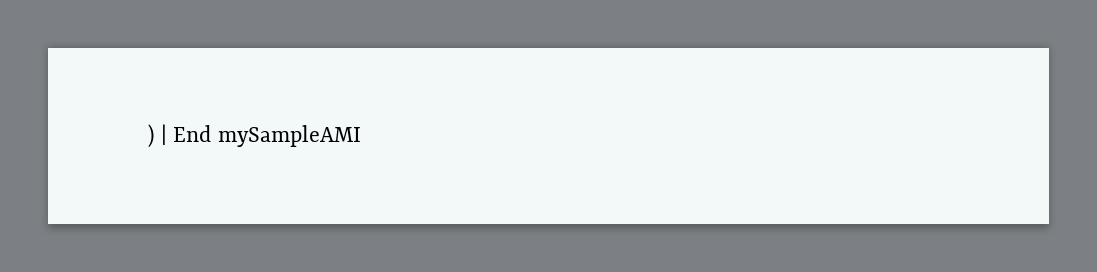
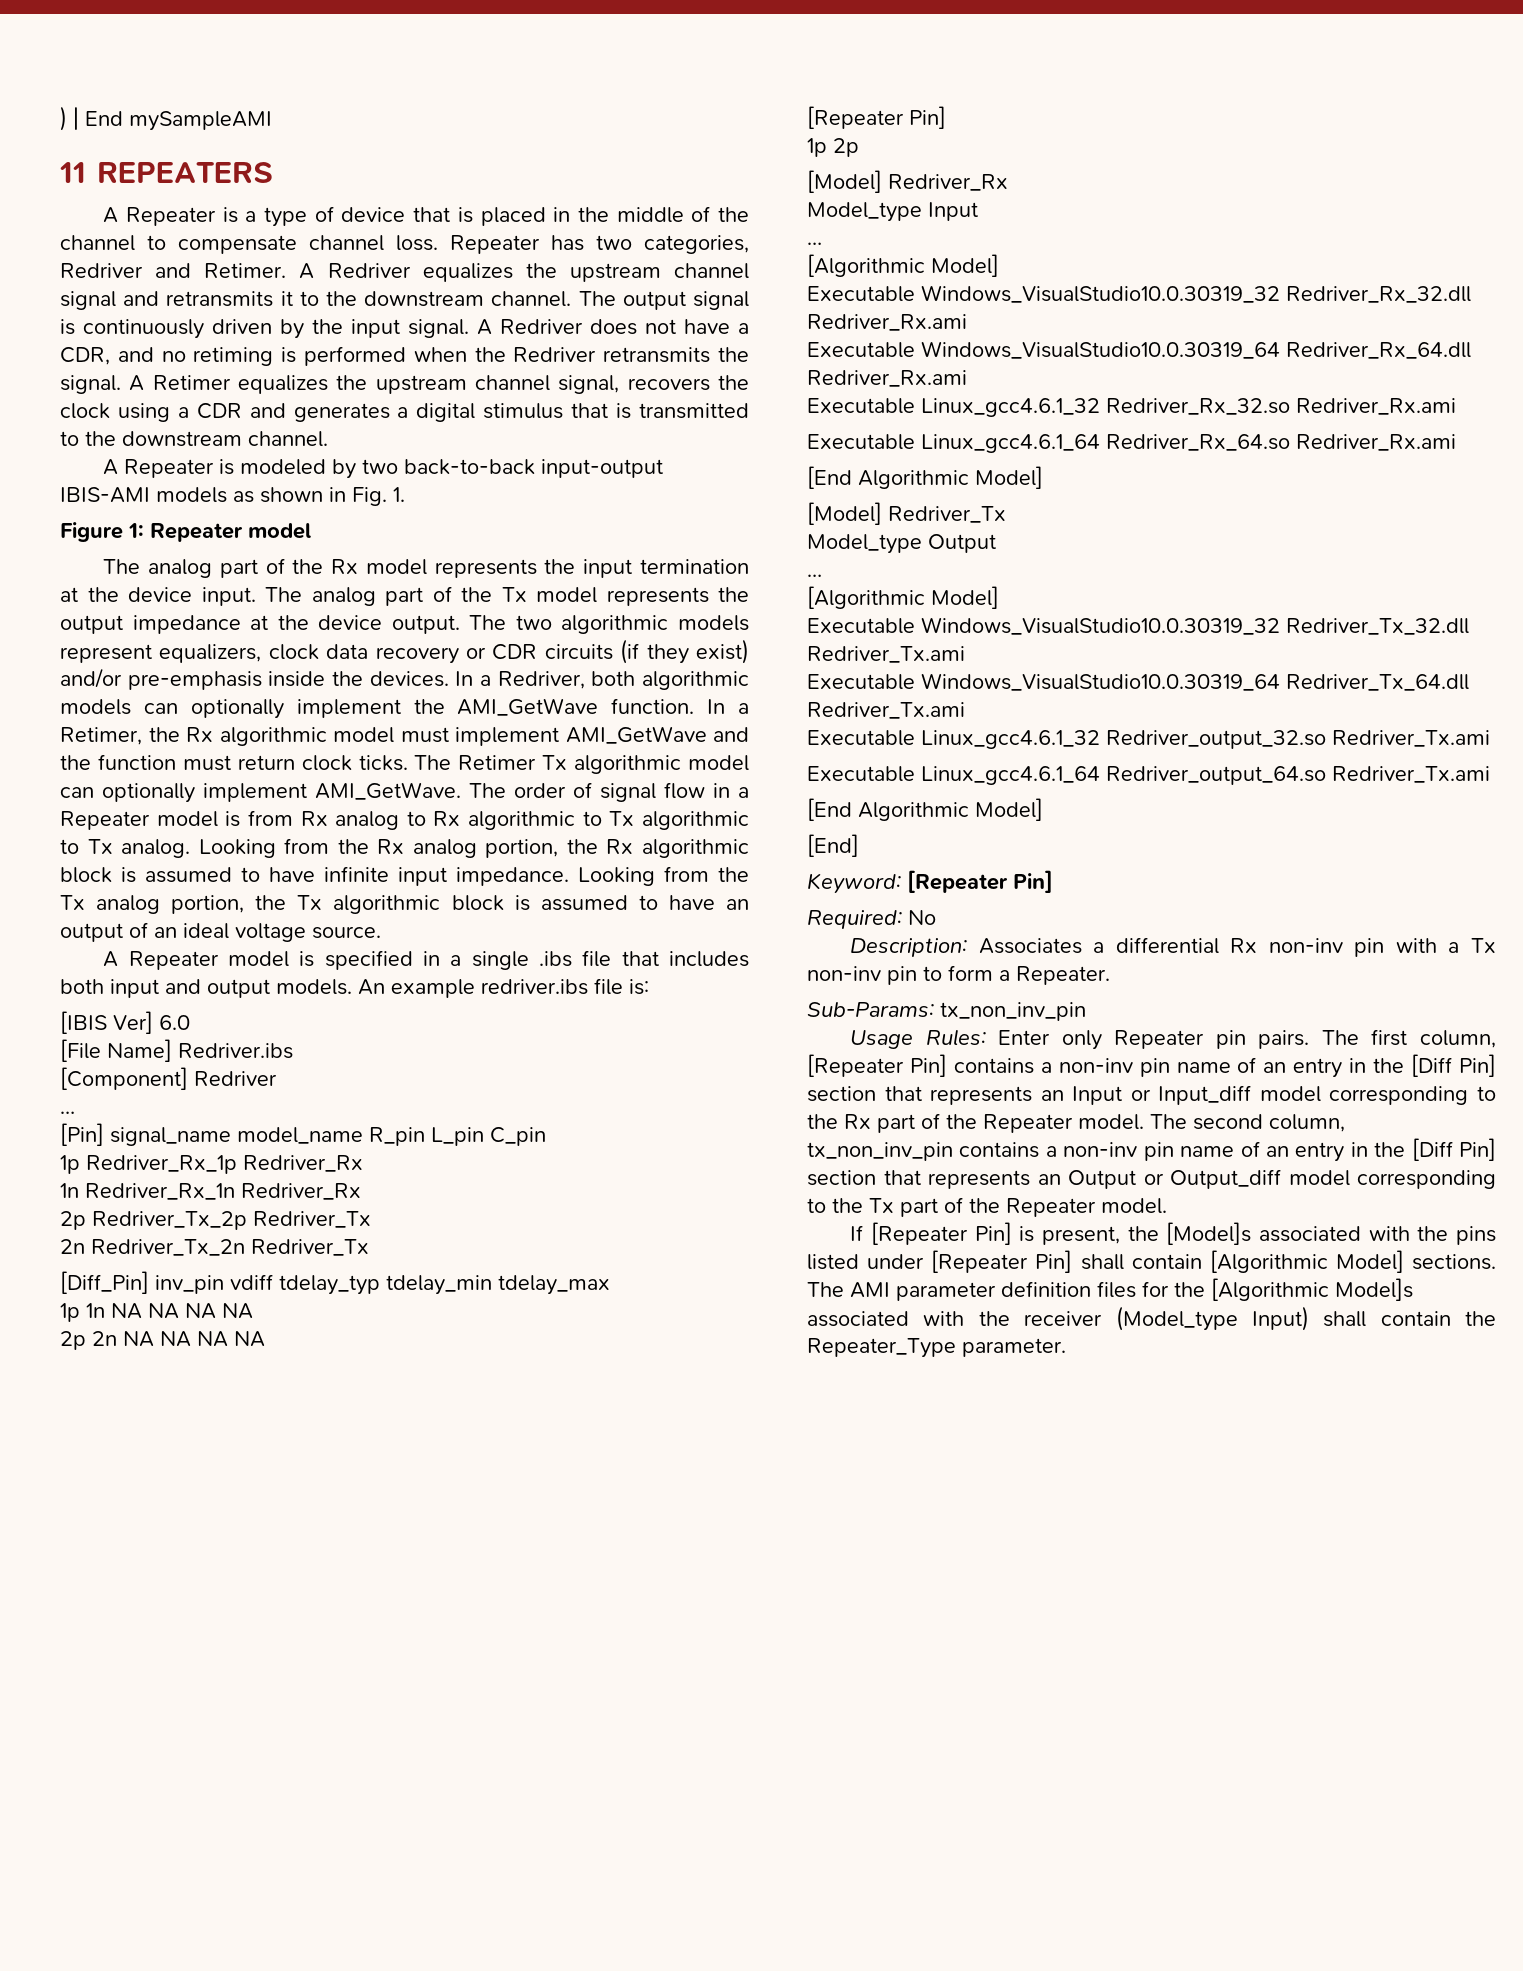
+ 11 REPEATERS
+ A Repeater is a type of device that is placed in the middle of the channel to compensate channel loss. Repeater has two categories, Redriver and Retimer. A Redriver equalizes the upstream channel signal and retransmits it to the downstream channel. The output signal is continuously driven by the input signal. A Redriver does not have a CDR, and no retiming is performed when the Redriver retransmits the signal. A Retimer equalizes the upstream channel signal, recovers the clock using a CDR and generates a digital stimulus that is transmitted to the downstream channel.
+ A Repeater is modeled by two back-to-back input-output IBIS-AMI models as shown in Fig. 1.
+ Figure 1: Repeater model
+ The analog part of the Rx model represents the input termination at the device input. The analog part of the Tx model represents the output impedance at the device output. The two algorithmic models represent equalizers, clock data recovery or CDR circuits (if they exist) and/or pre-emphasis inside the devices. In a Redriver, both algorithmic models can optionally implement the AMI_GetWave function. In a Retimer, the Rx algorithmic model must implement AMI_GetWave and the function must return clock ticks. The Retimer Tx algorithmic model can optionally implement AMI_GetWave. The order of signal flow in a Repeater model is from Rx analog to Rx algorithmic to Tx algorithmic to Tx analog. Looking from the Rx analog portion, the Rx algorithmic block is assumed to have infinite input impedance. Looking from the Tx analog portion, the Tx algorithmic block is assumed to have an output of an ideal voltage source.
+ A Repeater model is specified in a single .ibs file that includes both input and output models. An example redriver.ibs file is:
+ [IBIS Ver] 6.0
+ [File Name] Redriver.ibs
+ [Component] Redriver
+ …
+ [Pin] signal_name model_name R_pin L_pin C_pin
+ 1p Redriver_Rx_1p Redriver_Rx
+ 1n Redriver_Rx_1n Redriver_Rx
+ 2p Redriver_Tx_2p Redriver_Tx
+ 2n Redriver_Tx_2n Redriver_Tx
+ [Diff_Pin] inv_pin vdiff tdelay_typ tdelay_min tdelay_max
+ 1p 1n NA NA NA NA
+ 2p 2n NA NA NA NA
+ [Repeater Pin]
+ 1p 2p
+ [Model] Redriver_Rx
+ Model_type Input
+ …
+ [Algorithmic Model]
+ Executable Windows_VisualStudio10.0.30319_32 Redriver_Rx_32.dll Redriver_Rx.ami
+ Executable Windows_VisualStudio10.0.30319_64 Redriver_Rx_64.dll Redriver_Rx.ami
+ Executable Linux_gcc4.6.1_32 Redriver_Rx_32.so Redriver_Rx.ami
+ Executable Linux_gcc4.6.1_64 Redriver_Rx_64.so Redriver_Rx.ami
+ [End Algorithmic Model]
+ [Model] Redriver_Tx
+ Model_type Output
+ …
+ [Algorithmic Model]
+ Executable Windows_VisualStudio10.0.30319_32 Redriver_Tx_32.dll Redriver_Tx.ami
+ Executable Windows_VisualStudio10.0.30319_64 Redriver_Tx_64.dll Redriver_Tx.ami
+ Executable Linux_gcc4.6.1_32 Redriver_output_32.so Redriver_Tx.ami
+ Executable Linux_gcc4.6.1_64 Redriver_output_64.so Redriver_Tx.ami
+ [End Algorithmic Model]
+ [End]
+ Keyword: [Repeater Pin]
+ Required: No
+ Description: Associates a differential Rx non-inv pin with a Tx non-inv pin to form a Repeater.
+ Sub-Params: tx_non_inv_pin
+ Usage Rules: Enter only Repeater pin pairs. The first column, [Repeater Pin] contains a non-inv pin name of an entry in the [Diff Pin] section that represents an Input or Input_diff model corresponding to the Rx part of the Repeater model. The second column, tx_non_inv_pin contains a non-inv pin name of an entry in the [Diff Pin] section that represents an Output or Output_diff model corresponding to the Tx part of the Repeater model.
+ If [Repeater Pin] is present, the [Model]s associated with the pins listed under [Repeater Pin] shall contain [Algorithmic Model] sections. The AMI parameter definition files for the [Algorithmic Model]s associated with the receiver (Model_type Input) shall contain the Repeater_Type parameter.

